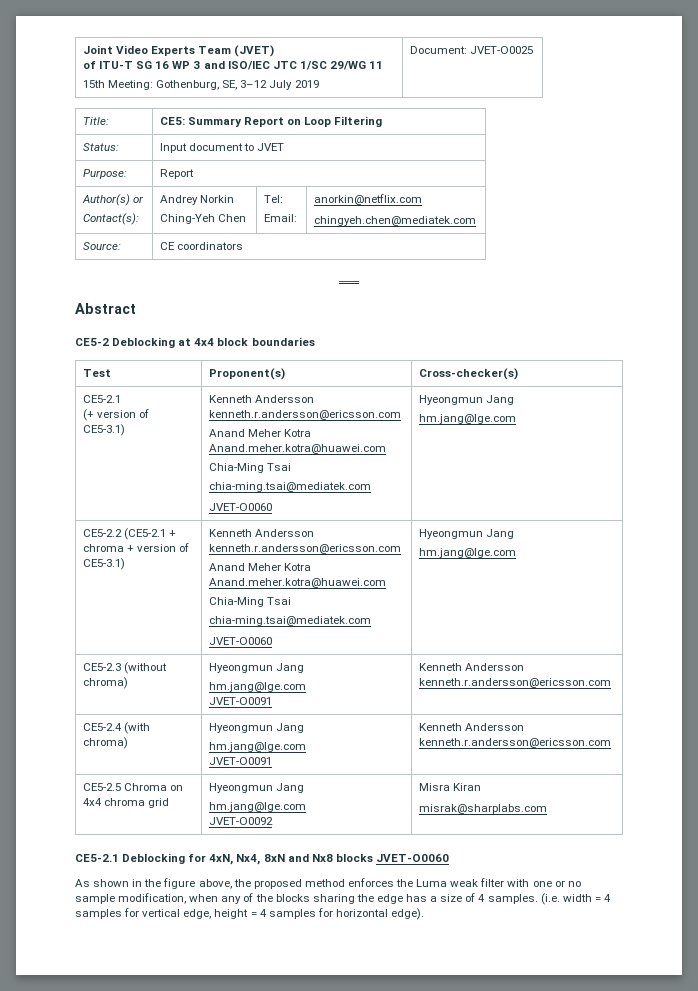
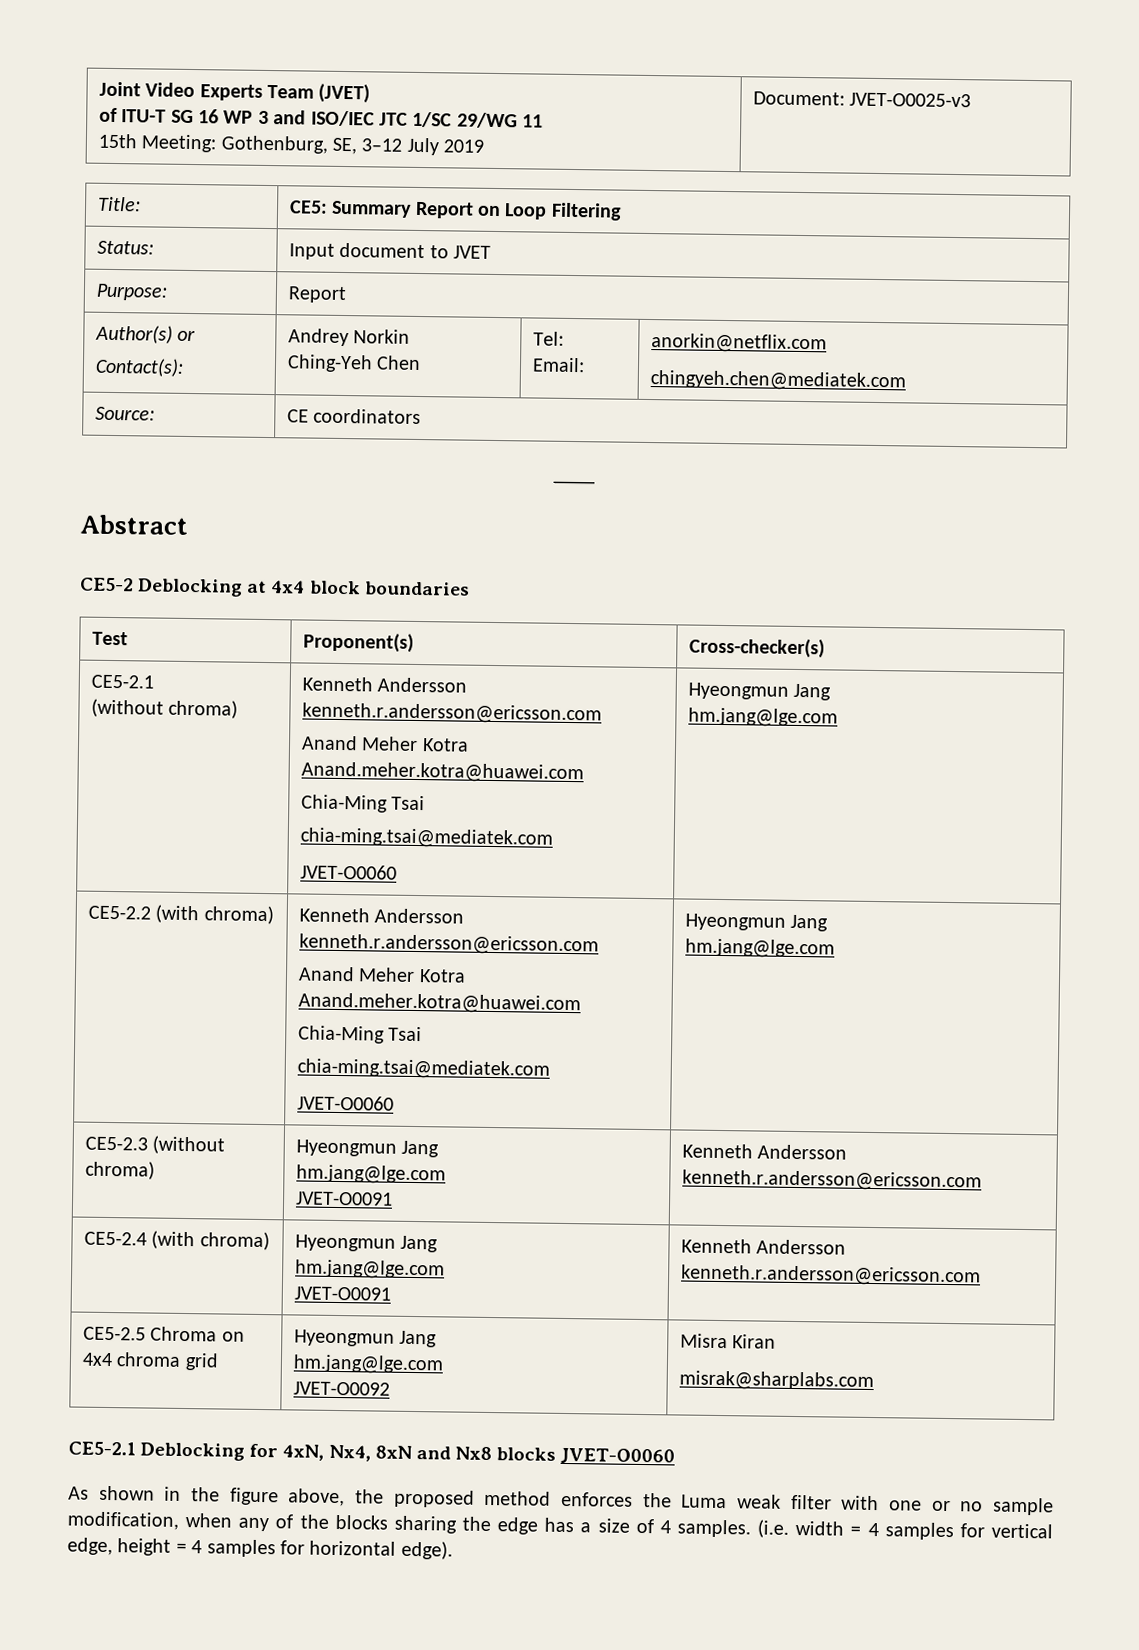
  Joint Video Experts Team (JVET)
  of ITU-T SG 16 WP 3 and ISO/IEC JTC 1/SC 29/WG 11
- 15th Meeting: Gothenburg, SE, 3–12 July 2019 | Document: JVET-O0025
+ 15th Meeting: Gothenburg, SE, 3–12 July 2019 | Document: JVET-O0025-v3
  Test | Proponent(s) | Cross-checker(s)
  CE5-2.1
- (+ version of CE5-3.1) | Kenneth Andersson kenneth.r.andersson@ericsson.com
+ (without chroma) | Kenneth Andersson kenneth.r.andersson@ericsson.com
- CE5-2.2 (CE5-2.1 + chroma + version of CE5-3.1) | Kenneth Andersson kenneth.r.andersson@ericsson.com
+ CE5-2.2 (with chroma) | Kenneth Andersson kenneth.r.andersson@ericsson.com

